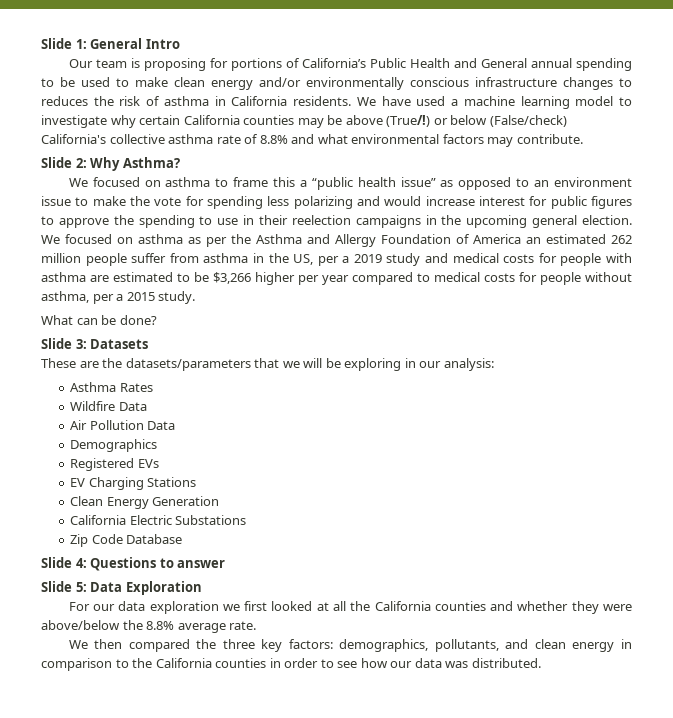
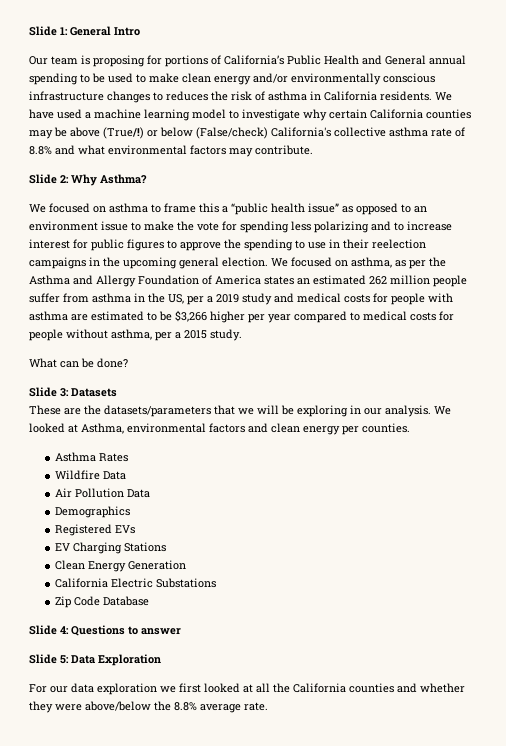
- We focused on asthma to frame this a “public health issue” as opposed to an environment issue to make the vote for spending less polarizing and would increase interest for public figures to approve the spending to use in their reelection campaigns in the upcoming general election.
+ We focused on asthma to frame this a “public health issue” as opposed to an environment issue to make the vote for spending less polarizing and to increase interest for public figures to approve the spending to use in their reelection campaigns in the upcoming general election.
- We focused on asthma as per the Asthma and Allergy Foundation of America an estimated 262 million people suffer from asthma in the US, per a 2019 study and medical costs for people with asthma are estimated to be $3,266 higher per year compared to medical costs for people without asthma, per a 2015 study.
+ We focused on asthma, as per the Asthma and Allergy Foundation of America states an estimated 262 million people suffer from asthma in the US, per a 2019 study and medical costs for people with asthma are estimated to be $3,266 higher per year compared to medical costs for people without asthma, per a 2015 study.
- These are the datasets/parameters that we will be exploring in our analysis:
+ These are the datasets/parameters that we will be exploring in our analysis. We looked at Asthma, environmental factors and clean energy per counties.
- We then compared the three key factors: demographics, pollutants, and clean energy in comparison to the California counties in order to see how our data was distributed.

